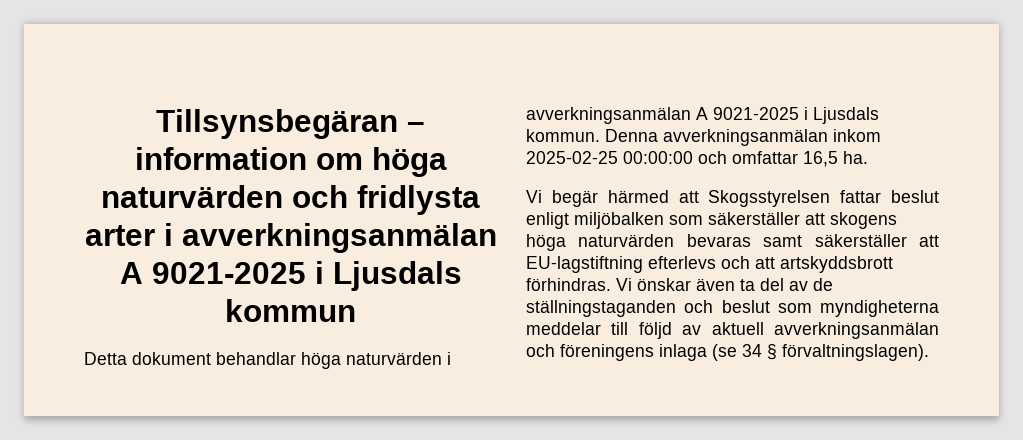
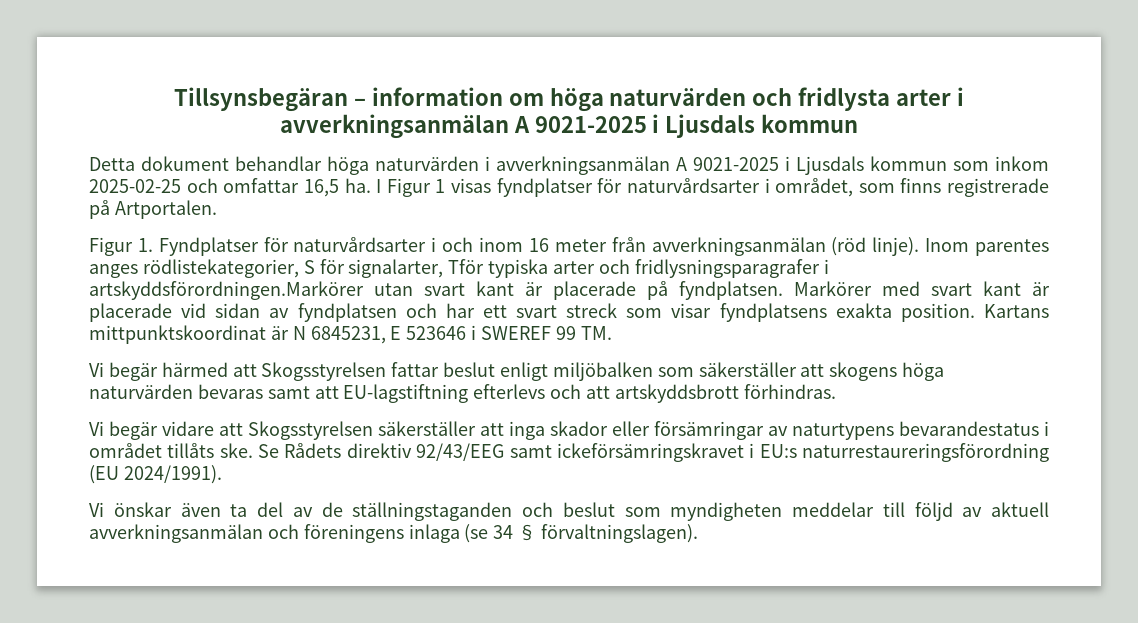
- Detta dokument behandlar höga naturvärden i avverkningsanmälan A 9021-2025 i Ljusdals kommun. Denna avverkningsanmälan inkom 2025-02-25 00:00:00 och omfattar 16,5 ha.
+ Detta dokument behandlar höga naturvärden i avverkningsanmälan A 9021-2025 i Ljusdals kommun som inkom 2025-02-25 och omfattar 16,5 ha. I Figur 1 visas fyndplatser för naturvårdsarter i området, som finns registrerade på Artportalen.
+ Figur 1. Fyndplatser för naturvårdsarter i och inom 16 meter från avverkningsanmälan (röd linje). Inom parentes anges rödlistekategorier, S för signalarter, Tför typiska arter och fridlysningsparagrafer i artskyddsförordningen.Markörer utan svart kant är placerade på fyndplatsen. Markörer med svart kant är placerade vid sidan av fyndplatsen och har ett svart streck som visar fyndplatsens exakta position. Kartans mittpunktskoordinat är N 6845231, E 523646 i SWEREF 99 TM.
- Vi begär härmed att Skogsstyrelsen fattar beslut enligt miljöbalken som säkerställer att skogens höga naturvärden bevaras samt säkerställer att EU-lagstiftning efterlevs och att artskyddsbrott förhindras. Vi önskar även ta del av de ställningstaganden och beslut som myndigheterna meddelar till följd av aktuell avverkningsanmälan och föreningens inlaga (se 34 § förvaltningslagen).
+ Vi begär härmed att Skogsstyrelsen fattar beslut enligt miljöbalken som säkerställer att skogens höga naturvärden bevaras samt att EU-lagstiftning efterlevs och att artskyddsbrott förhindras.
+ Vi begär vidare att Skogsstyrelsen säkerställer att inga skador eller försämringar av naturtypens bevarandestatus i området tillåts ske. Se Rådets direktiv 92/43/EEG samt ickeförsämringskravet i EU:s naturrestaureringsförordning (EU 2024/1991).
+ Vi önskar även ta del av de ställningstaganden och beslut som myndigheten meddelar till följd av aktuell avverkningsanmälan och föreningens inlaga (se 34 § förvaltningslagen).

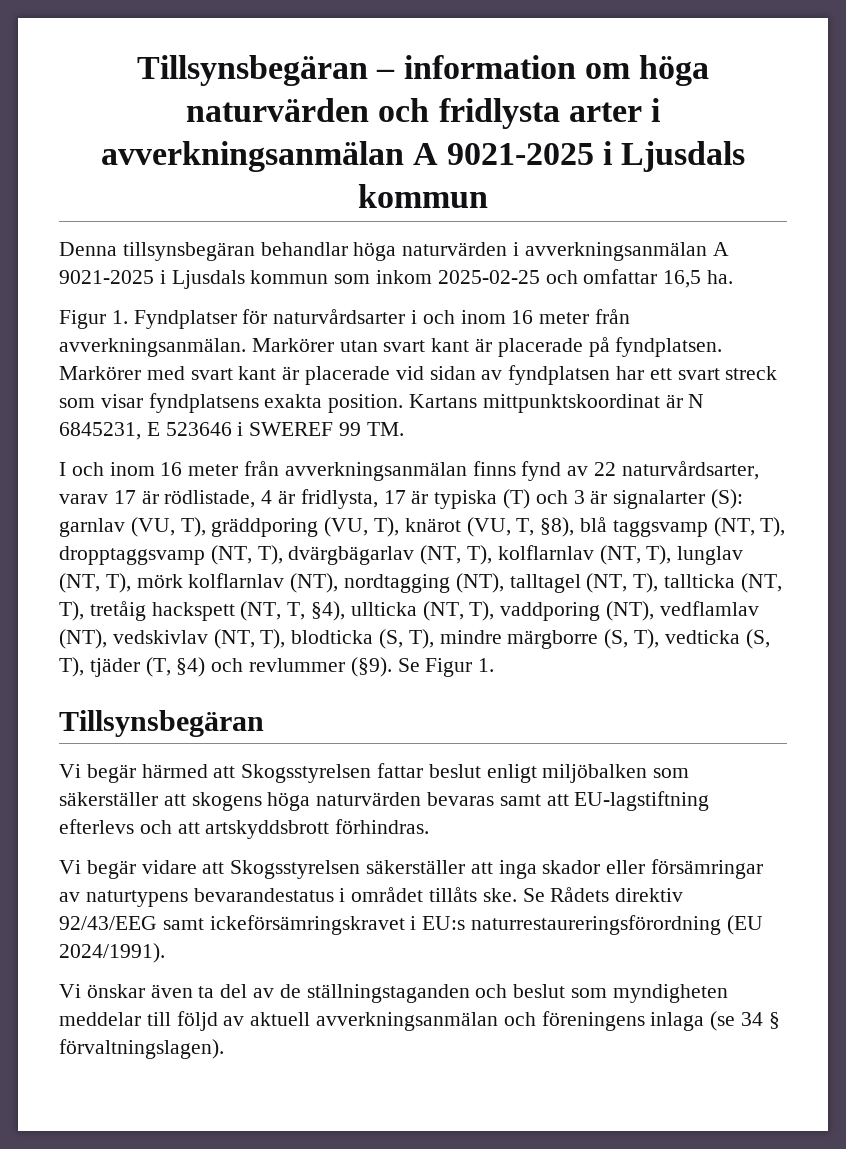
- Detta dokument behandlar höga naturvärden i avverkningsanmälan A 9021-2025 i Ljusdals kommun som inkom 2025-02-25 och omfattar 16,5 ha. I Figur 1 visas fyndplatser för naturvårdsarter i området, som finns registrerade på Artportalen.
+ Denna tillsynsbegäran behandlar höga naturvärden i avverkningsanmälan A 9021-2025 i Ljusdals kommun som inkom 2025-02-25 och omfattar 16,5 ha.
- Figur 1. Fyndplatser för naturvårdsarter i och inom 16 meter från avverkningsanmälan (röd linje). Inom parentes anges rödlistekategorier, S för signalarter, Tför typiska arter och fridlysningsparagrafer i artskyddsförordningen.Markörer utan svart kant är placerade på fyndplatsen.
+ Figur 1. Fyndplatser för naturvårdsarter i och inom 16 meter från avverkningsanmälan. Markörer utan svart kant är placerade på fyndplatsen.
- Markörer med svart kant är placerade vid sidan av fyndplatsen och har ett svart streck som visar fyndplatsens exakta position.
+ Markörer med svart kant är placerade vid sidan av fyndplatsen har ett svart streck som visar fyndplatsens exakta position.
+ I och inom 16 meter från avverkningsanmälan finns fynd av 22 naturvårdsarter, varav 17 är rödlistade, 4 är fridlysta, 17 är typiska (T) och 3 är signalarter (S): garnlav (VU, T), gräddporing (VU, T), knärot (VU, T, §8), blå taggsvamp (NT, T), dropptaggsvamp (NT, T), dvärgbägarlav (NT, T), kolflarnlav (NT, T), lunglav (NT, T), mörk kolflarnlav (NT), nordtagging (NT), talltagel (NT, T), tallticka (NT, T), tretåig hackspett (NT, T, §4), ullticka (NT, T), vaddporing (NT), vedflamlav (NT), vedskivlav (NT, T), blodticka (S, T), mindre märgborre (S, T), vedticka (S, T), tjäder (T, §4) och revlummer (§9). Se Figur 1.
+ Tillsynsbegäran

